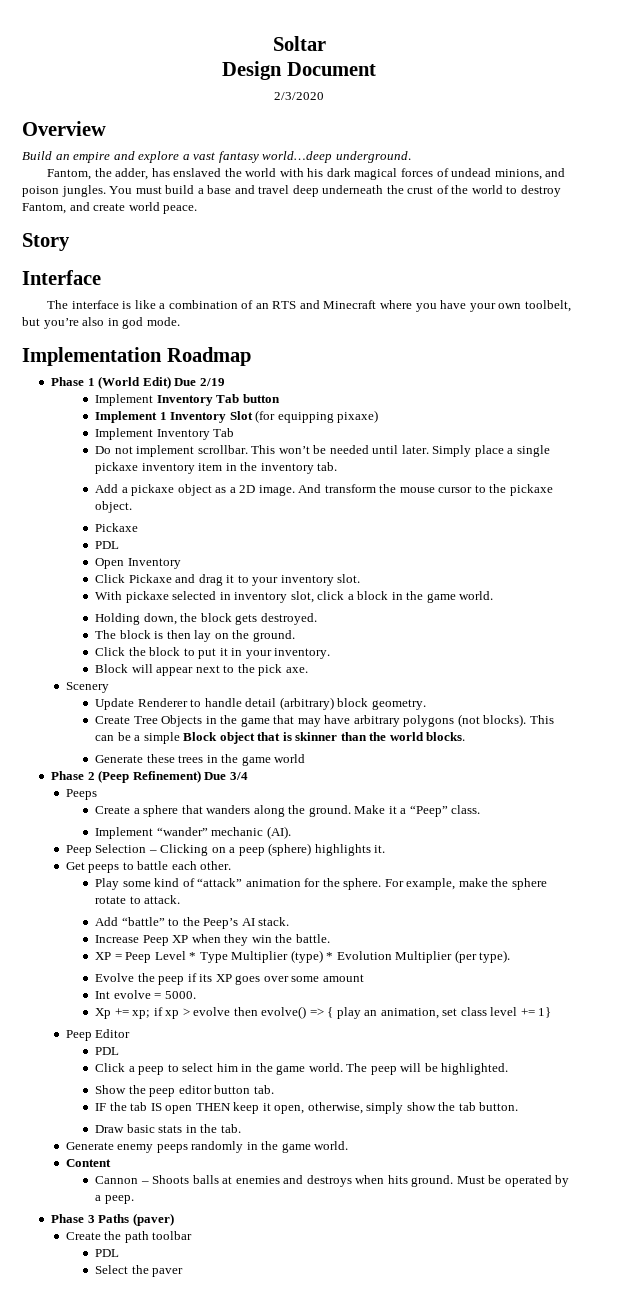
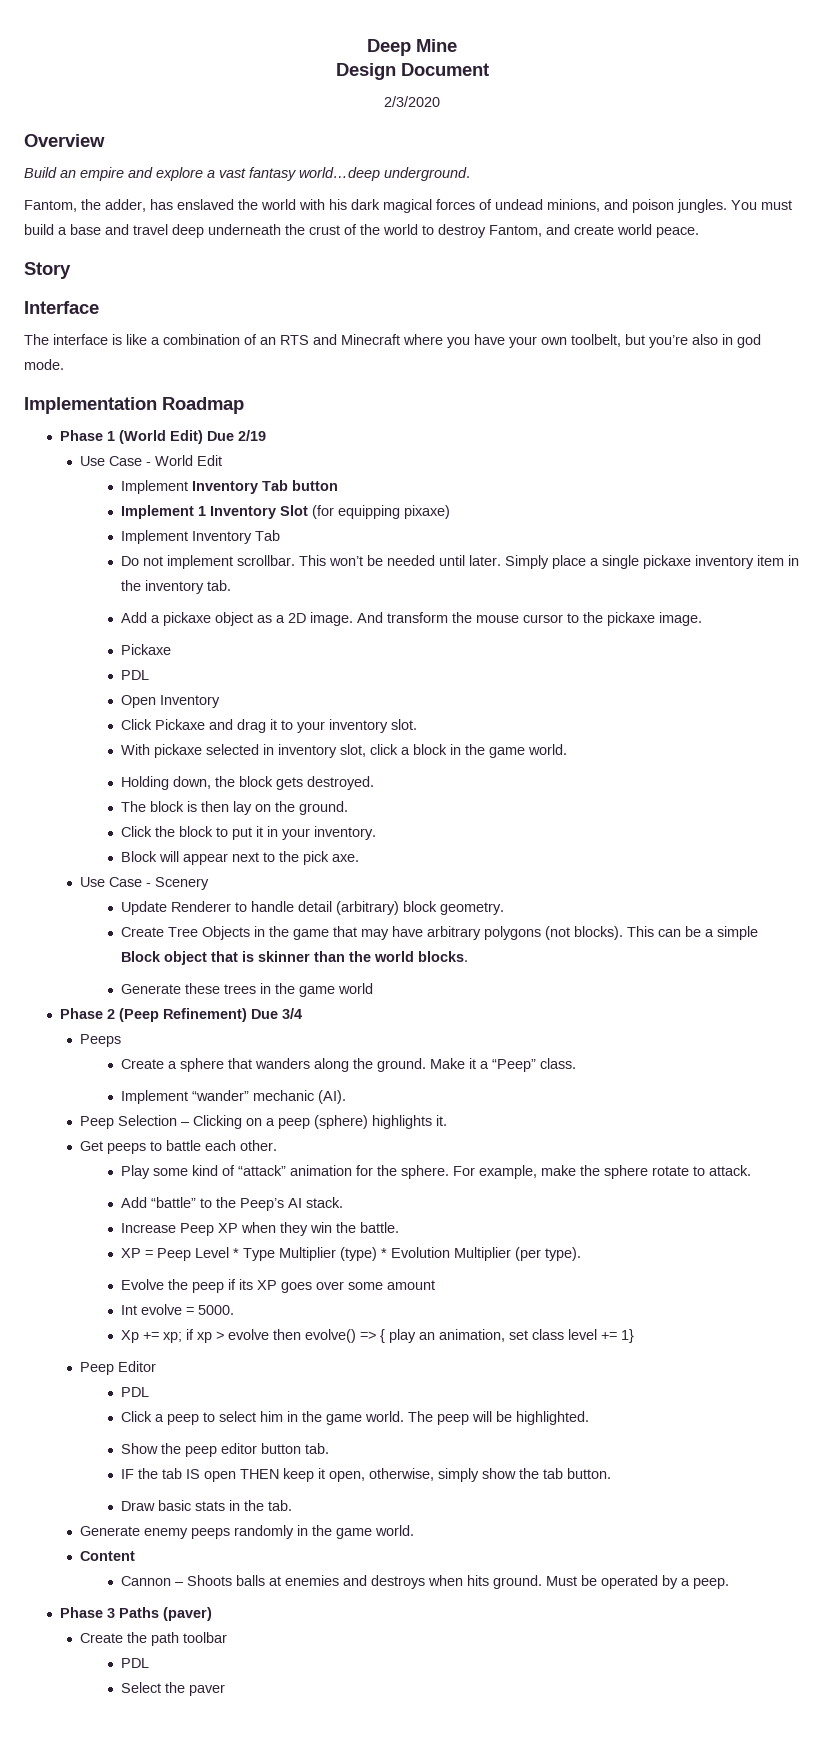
- Soltar
+ Deep Mine
+ Use Case - World Edit
- And transform the mouse cursor to the pickaxe object.
+ And transform the mouse cursor to the pickaxe image.
- Scenery
+ Use Case - Scenery

